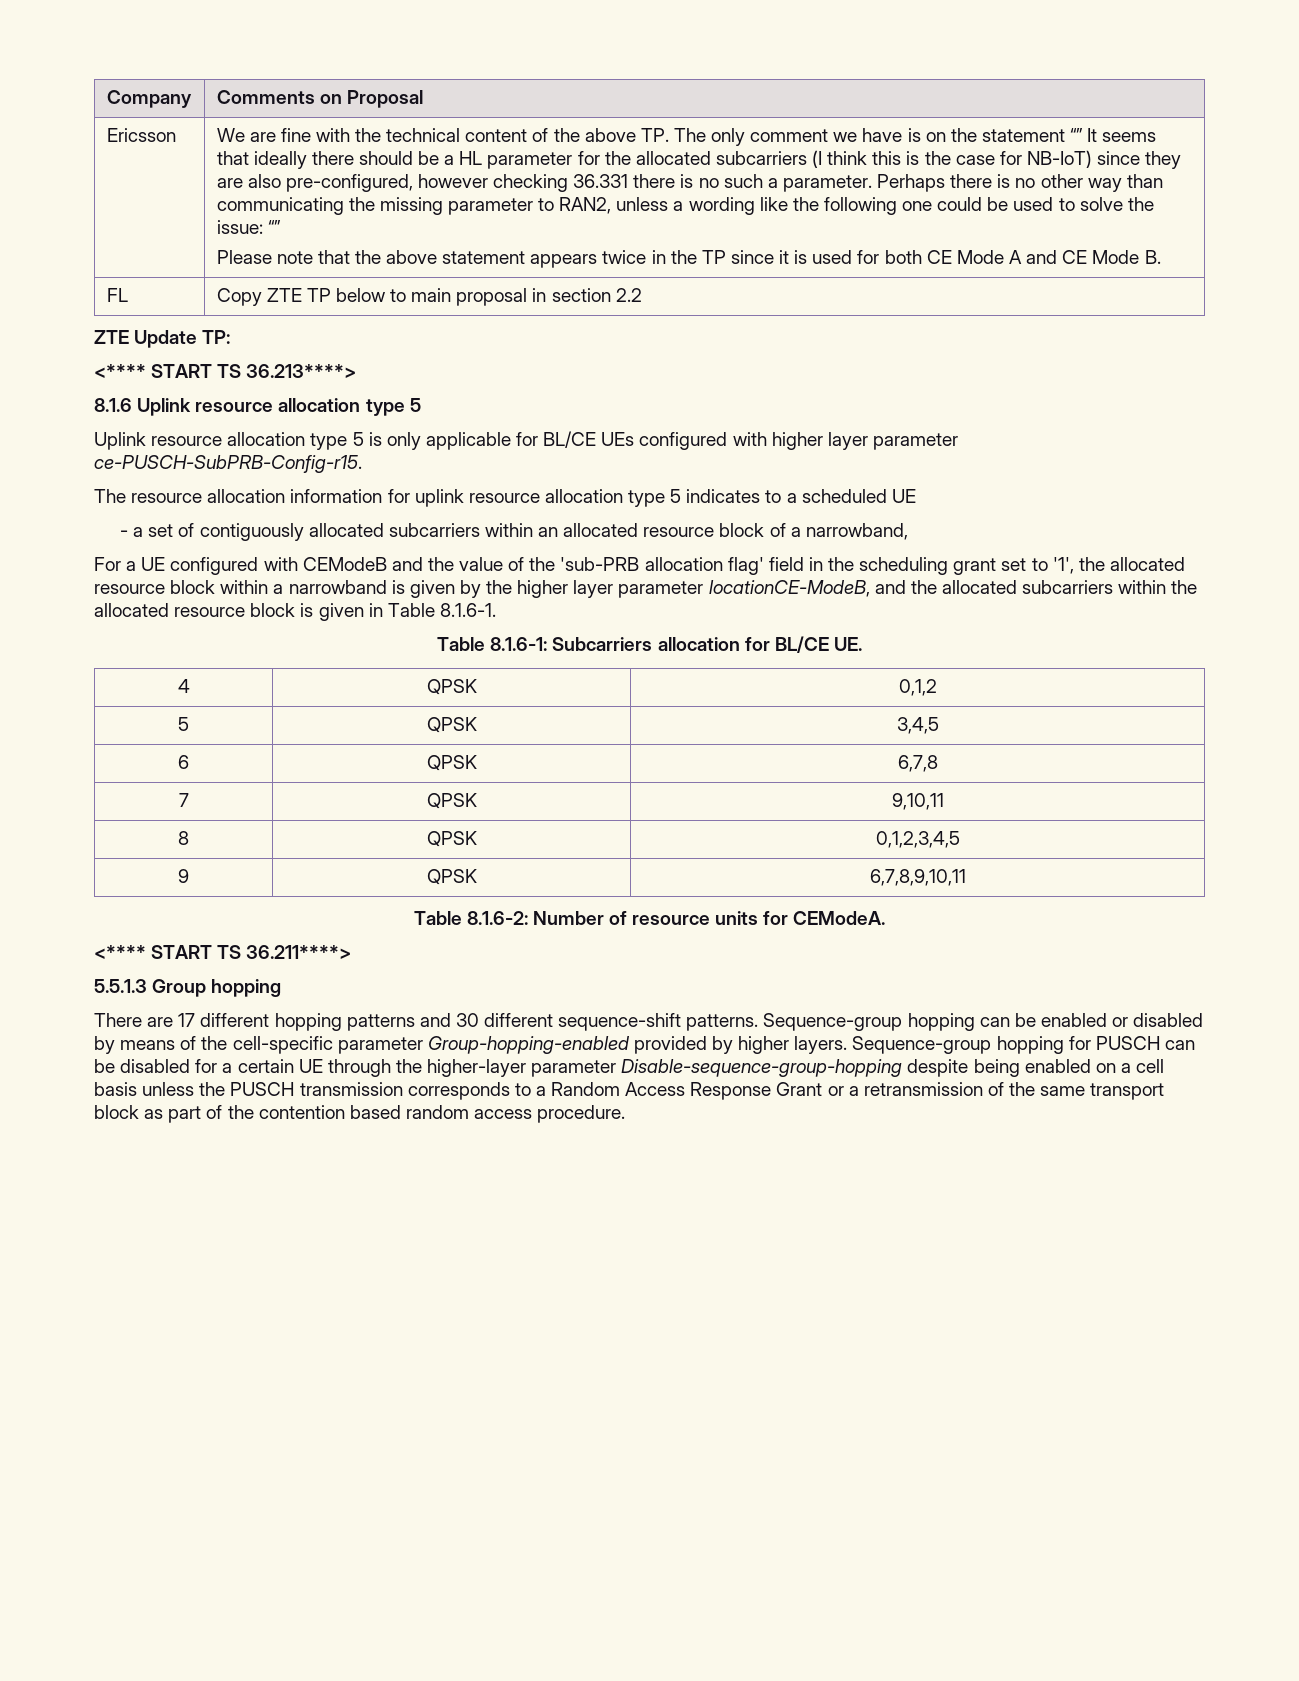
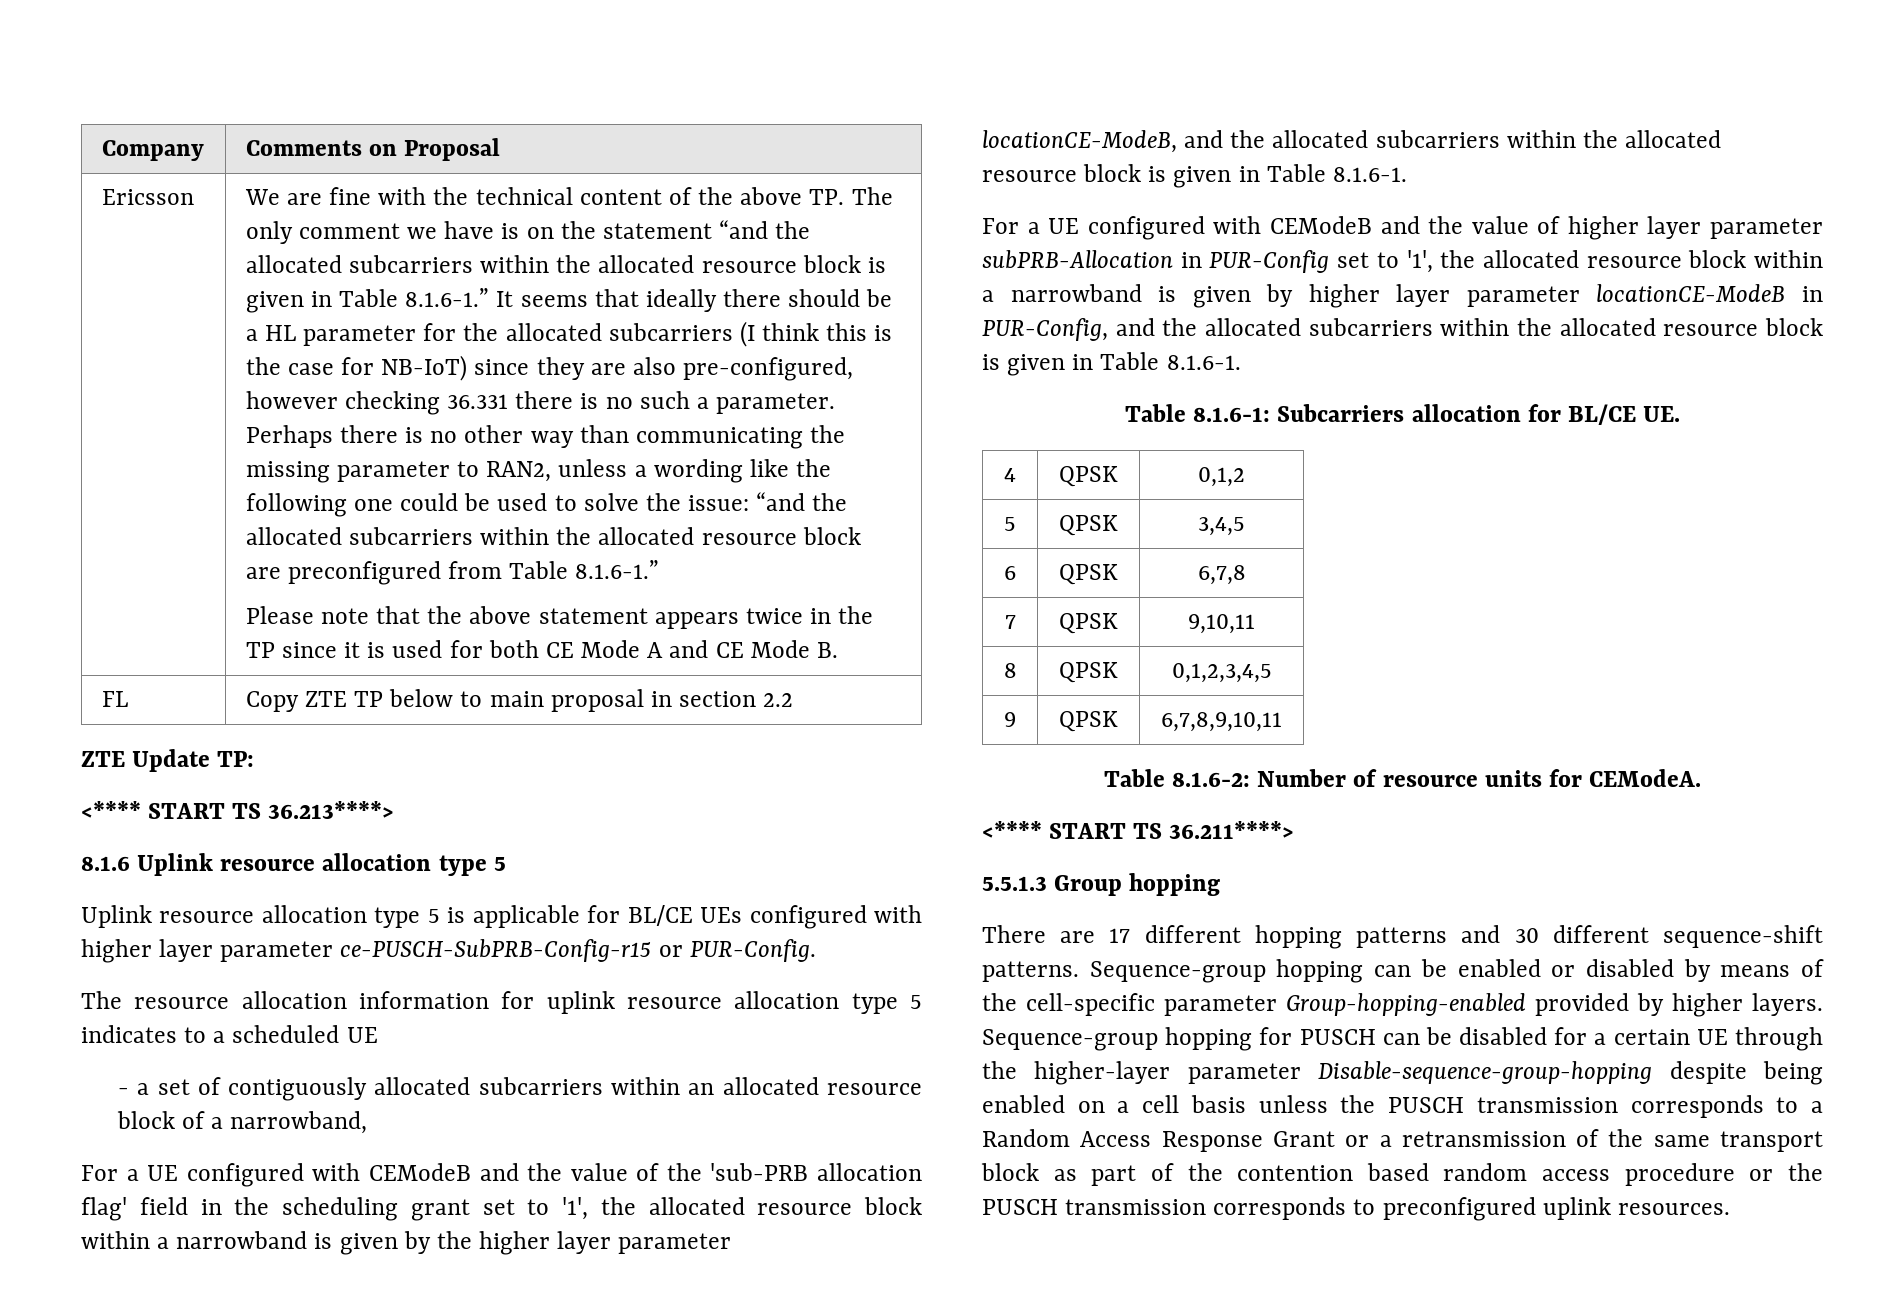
- We are fine with the technical content of the above TP. The only comment we have is on the statement “” It seems that ideally there should be a HL parameter for the allocated subcarriers (I think this is the case for NB-IoT) since they are also pre-configured, however checking 36.331 there is no such a parameter.
+ We are fine with the technical content of the above TP. The only comment we have is on the statement “and the allocated subcarriers within the allocated resource block is given in Table 8.1.6-1.” It seems that ideally there should be a HL parameter for the allocated subcarriers (I think this is the case for NB-IoT) since they are also pre-configured, however checking 36.331 there is no such a parameter.
- Perhaps there is no other way than communicating the missing parameter to RAN2, unless a wording like the following one could be used to solve the issue: “”
+ Perhaps there is no other way than communicating the missing parameter to RAN2, unless a wording like the following one could be used to solve the issue: “and the allocated subcarriers within the allocated resource block are preconfigured from Table 8.1.6-1.”
- Uplink resource allocation type 5 is only applicable for BL/CE UEs configured with higher layer parameter ce-PUSCH-SubPRB-Config-r15.
+ Uplink resource allocation type 5 is applicable for BL/CE UEs configured with higher layer parameter ce-PUSCH-SubPRB-Config-r15 or PUR-Config.
+ For a UE configured with CEModeB and the value of higher layer parameter subPRB-Allocation in PUR-Config set to '1', the allocated resource block within a narrowband is given by higher layer parameter locationCE-ModeB in PUR-Config, and the allocated subcarriers within the allocated resource block is given in Table 8.1.6-1.
- Sequence-group hopping for PUSCH can be disabled for a certain UE through the higher-layer parameter Disable-sequence-group-hopping despite being enabled on a cell basis unless the PUSCH transmission corresponds to a Random Access Response Grant or a retransmission of the same transport block as part of the contention based random access procedure.
+ Sequence-group hopping for PUSCH can be disabled for a certain UE through the higher-layer parameter Disable-sequence-group-hopping despite being enabled on a cell basis unless the PUSCH transmission corresponds to a Random Access Response Grant or a retransmission of the same transport block as part of the contention based random access procedure or the PUSCH transmission corresponds to preconfigured uplink resources.

